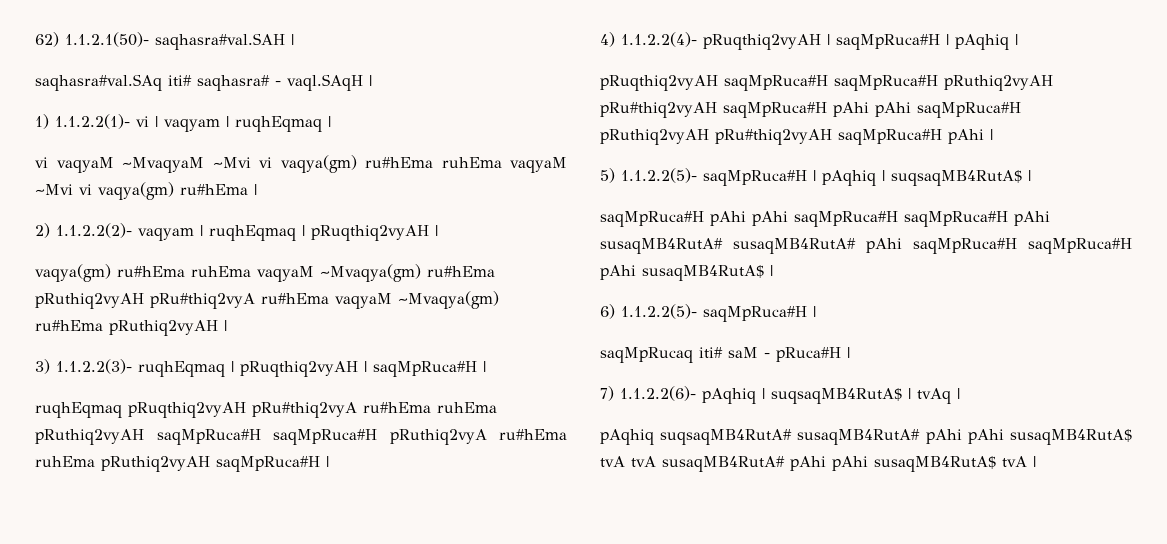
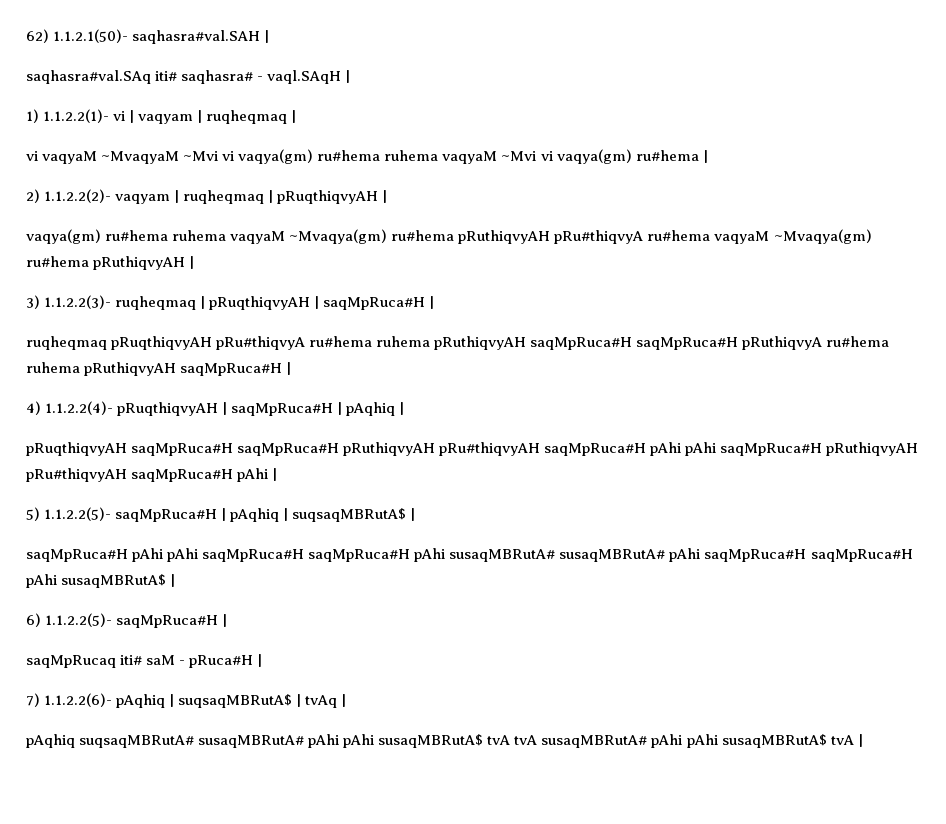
- 1) 1.1.2.2(1)- vi | vaqyam | ruqhEqmaq |
+ 1) 1.1.2.2(1)- vi | vaqyam | ruqheqmaq |
- vi vaqyaM ~MvaqyaM ~Mvi vi vaqya(gm) ru#hEma ruhEma vaqyaM ~Mvi vi vaqya(gm) ru#hEma |
+ vi vaqyaM ~MvaqyaM ~Mvi vi vaqya(gm) ru#hema ruhema vaqyaM ~Mvi vi vaqya(gm) ru#hema |
- 2) 1.1.2.2(2)- vaqyam | ruqhEqmaq | pRuqthiq2vyAH |
+ 2) 1.1.2.2(2)- vaqyam | ruqheqmaq | pRuqthiqvyAH |
- vaqya(gm) ru#hEma ruhEma vaqyaM ~Mvaqya(gm) ru#hEma pRuthiq2vyAH pRu#thiq2vyA ru#hEma vaqyaM ~Mvaqya(gm) ru#hEma pRuthiq2vyAH |
+ vaqya(gm) ru#hema ruhema vaqyaM ~Mvaqya(gm) ru#hema pRuthiqvyAH pRu#thiqvyA ru#hema vaqyaM ~Mvaqya(gm) ru#hema pRuthiqvyAH |
- 3) 1.1.2.2(3)- ruqhEqmaq | pRuqthiq2vyAH | saqMpRuca#H |
+ 3) 1.1.2.2(3)- ruqheqmaq | pRuqthiqvyAH | saqMpRuca#H |
- ruqhEqmaq pRuqthiq2vyAH pRu#thiq2vyA ru#hEma ruhEma pRuthiq2vyAH saqMpRuca#H saqMpRuca#H pRuthiq2vyA ru#hEma ruhEma pRuthiq2vyAH saqMpRuca#H |
+ ruqheqmaq pRuqthiqvyAH pRu#thiqvyA ru#hema ruhema pRuthiqvyAH saqMpRuca#H saqMpRuca#H pRuthiqvyA ru#hema ruhema pRuthiqvyAH saqMpRuca#H |
- 4) 1.1.2.2(4)- pRuqthiq2vyAH | saqMpRuca#H | pAqhiq |
+ 4) 1.1.2.2(4)- pRuqthiqvyAH | saqMpRuca#H | pAqhiq |
- pRuqthiq2vyAH saqMpRuca#H saqMpRuca#H pRuthiq2vyAH pRu#thiq2vyAH saqMpRuca#H pAhi pAhi saqMpRuca#H pRuthiq2vyAH pRu#thiq2vyAH saqMpRuca#H pAhi |
+ pRuqthiqvyAH saqMpRuca#H saqMpRuca#H pRuthiqvyAH pRu#thiqvyAH saqMpRuca#H pAhi pAhi saqMpRuca#H pRuthiqvyAH pRu#thiqvyAH saqMpRuca#H pAhi |
- 5) 1.1.2.2(5)- saqMpRuca#H | pAqhiq | suqsaqMB4RutA$ |
+ 5) 1.1.2.2(5)- saqMpRuca#H | pAqhiq | suqsaqMBRutA$ |
- saqMpRuca#H pAhi pAhi saqMpRuca#H saqMpRuca#H pAhi susaqMB4RutA# susaqMB4RutA# pAhi saqMpRuca#H saqMpRuca#H pAhi susaqMB4RutA$ |
+ saqMpRuca#H pAhi pAhi saqMpRuca#H saqMpRuca#H pAhi susaqMBRutA# susaqMBRutA# pAhi saqMpRuca#H saqMpRuca#H pAhi susaqMBRutA$ |
- 7) 1.1.2.2(6)- pAqhiq | suqsaqMB4RutA$ | tvAq |
+ 7) 1.1.2.2(6)- pAqhiq | suqsaqMBRutA$ | tvAq |
- pAqhiq suqsaqMB4RutA# susaqMB4RutA# pAhi pAhi susaqMB4RutA$ tvA tvA susaqMB4RutA# pAhi pAhi susaqMB4RutA$ tvA |
+ pAqhiq suqsaqMBRutA# susaqMBRutA# pAhi pAhi susaqMBRutA$ tvA tvA susaqMBRutA# pAhi pAhi susaqMBRutA$ tvA |

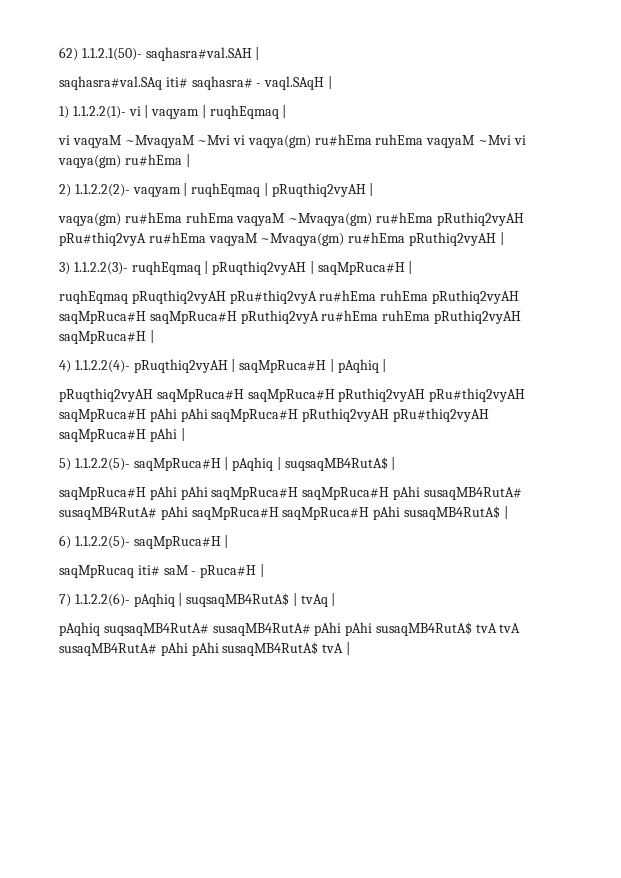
- 1) 1.1.2.2(1)- vi | vaqyam | ruqheqmaq |
+ 1) 1.1.2.2(1)- vi | vaqyam | ruqhEqmaq |
- vi vaqyaM ~MvaqyaM ~Mvi vi vaqya(gm) ru#hema ruhema vaqyaM ~Mvi vi vaqya(gm) ru#hema |
+ vi vaqyaM ~MvaqyaM ~Mvi vi vaqya(gm) ru#hEma ruhEma vaqyaM ~Mvi vi vaqya(gm) ru#hEma |
- 2) 1.1.2.2(2)- vaqyam | ruqheqmaq | pRuqthiqvyAH |
+ 2) 1.1.2.2(2)- vaqyam | ruqhEqmaq | pRuqthiq2vyAH |
- vaqya(gm) ru#hema ruhema vaqyaM ~Mvaqya(gm) ru#hema pRuthiqvyAH pRu#thiqvyA ru#hema vaqyaM ~Mvaqya(gm) ru#hema pRuthiqvyAH |
+ vaqya(gm) ru#hEma ruhEma vaqyaM ~Mvaqya(gm) ru#hEma pRuthiq2vyAH pRu#thiq2vyA ru#hEma vaqyaM ~Mvaqya(gm) ru#hEma pRuthiq2vyAH |
- 3) 1.1.2.2(3)- ruqheqmaq | pRuqthiqvyAH | saqMpRuca#H |
+ 3) 1.1.2.2(3)- ruqhEqmaq | pRuqthiq2vyAH | saqMpRuca#H |
- ruqheqmaq pRuqthiqvyAH pRu#thiqvyA ru#hema ruhema pRuthiqvyAH saqMpRuca#H saqMpRuca#H pRuthiqvyA ru#hema ruhema pRuthiqvyAH saqMpRuca#H |
+ ruqhEqmaq pRuqthiq2vyAH pRu#thiq2vyA ru#hEma ruhEma pRuthiq2vyAH saqMpRuca#H saqMpRuca#H pRuthiq2vyA ru#hEma ruhEma pRuthiq2vyAH saqMpRuca#H |
- 4) 1.1.2.2(4)- pRuqthiqvyAH | saqMpRuca#H | pAqhiq |
+ 4) 1.1.2.2(4)- pRuqthiq2vyAH | saqMpRuca#H | pAqhiq |
- pRuqthiqvyAH saqMpRuca#H saqMpRuca#H pRuthiqvyAH pRu#thiqvyAH saqMpRuca#H pAhi pAhi saqMpRuca#H pRuthiqvyAH pRu#thiqvyAH saqMpRuca#H pAhi |
+ pRuqthiq2vyAH saqMpRuca#H saqMpRuca#H pRuthiq2vyAH pRu#thiq2vyAH saqMpRuca#H pAhi pAhi saqMpRuca#H pRuthiq2vyAH pRu#thiq2vyAH saqMpRuca#H pAhi |
- 5) 1.1.2.2(5)- saqMpRuca#H | pAqhiq | suqsaqMBRutA$ |
+ 5) 1.1.2.2(5)- saqMpRuca#H | pAqhiq | suqsaqMB4RutA$ |
- saqMpRuca#H pAhi pAhi saqMpRuca#H saqMpRuca#H pAhi susaqMBRutA# susaqMBRutA# pAhi saqMpRuca#H saqMpRuca#H pAhi susaqMBRutA$ |
+ saqMpRuca#H pAhi pAhi saqMpRuca#H saqMpRuca#H pAhi susaqMB4RutA# susaqMB4RutA# pAhi saqMpRuca#H saqMpRuca#H pAhi susaqMB4RutA$ |
- 7) 1.1.2.2(6)- pAqhiq | suqsaqMBRutA$ | tvAq |
+ 7) 1.1.2.2(6)- pAqhiq | suqsaqMB4RutA$ | tvAq |
- pAqhiq suqsaqMBRutA# susaqMBRutA# pAhi pAhi susaqMBRutA$ tvA tvA susaqMBRutA# pAhi pAhi susaqMBRutA$ tvA |
+ pAqhiq suqsaqMB4RutA# susaqMB4RutA# pAhi pAhi susaqMB4RutA$ tvA tvA susaqMB4RutA# pAhi pAhi susaqMB4RutA$ tvA |

